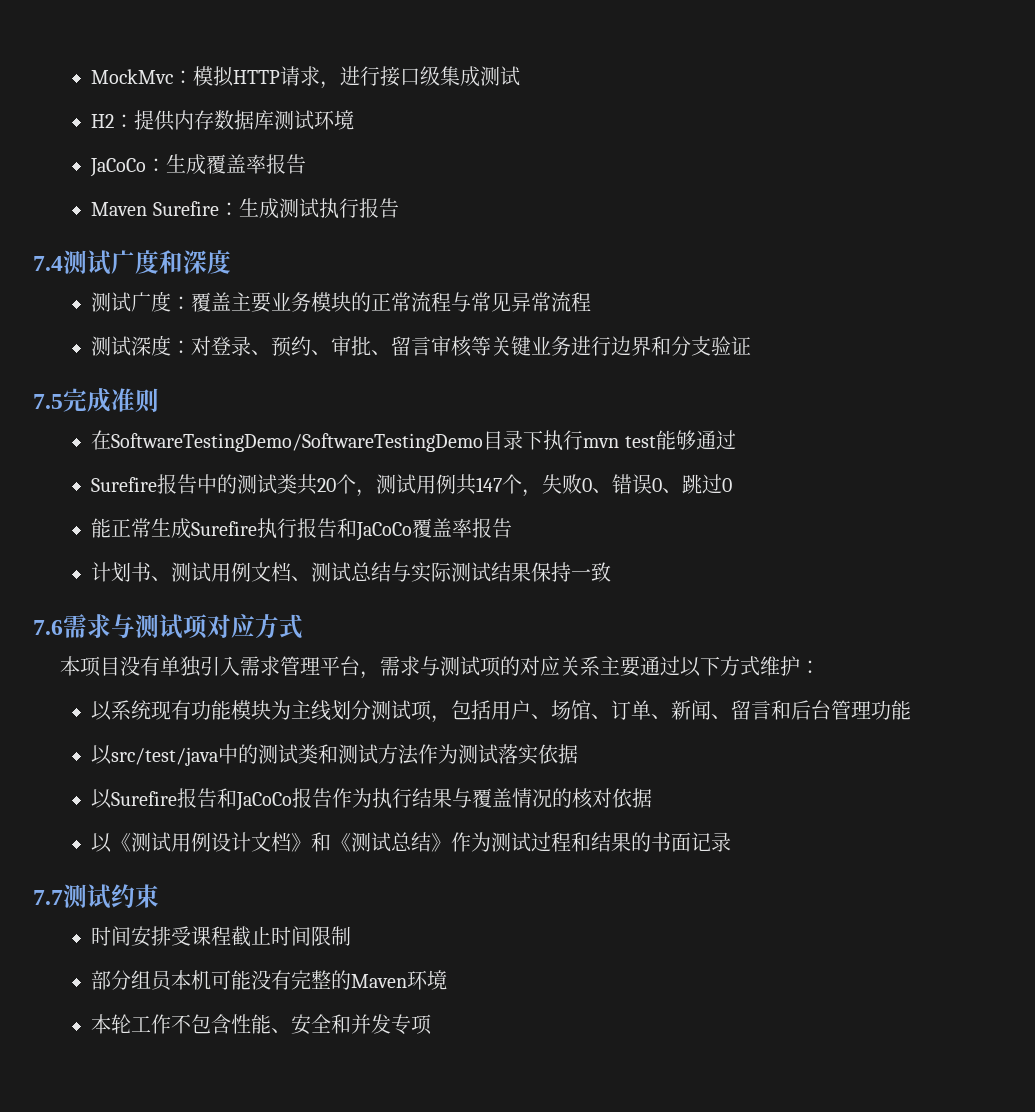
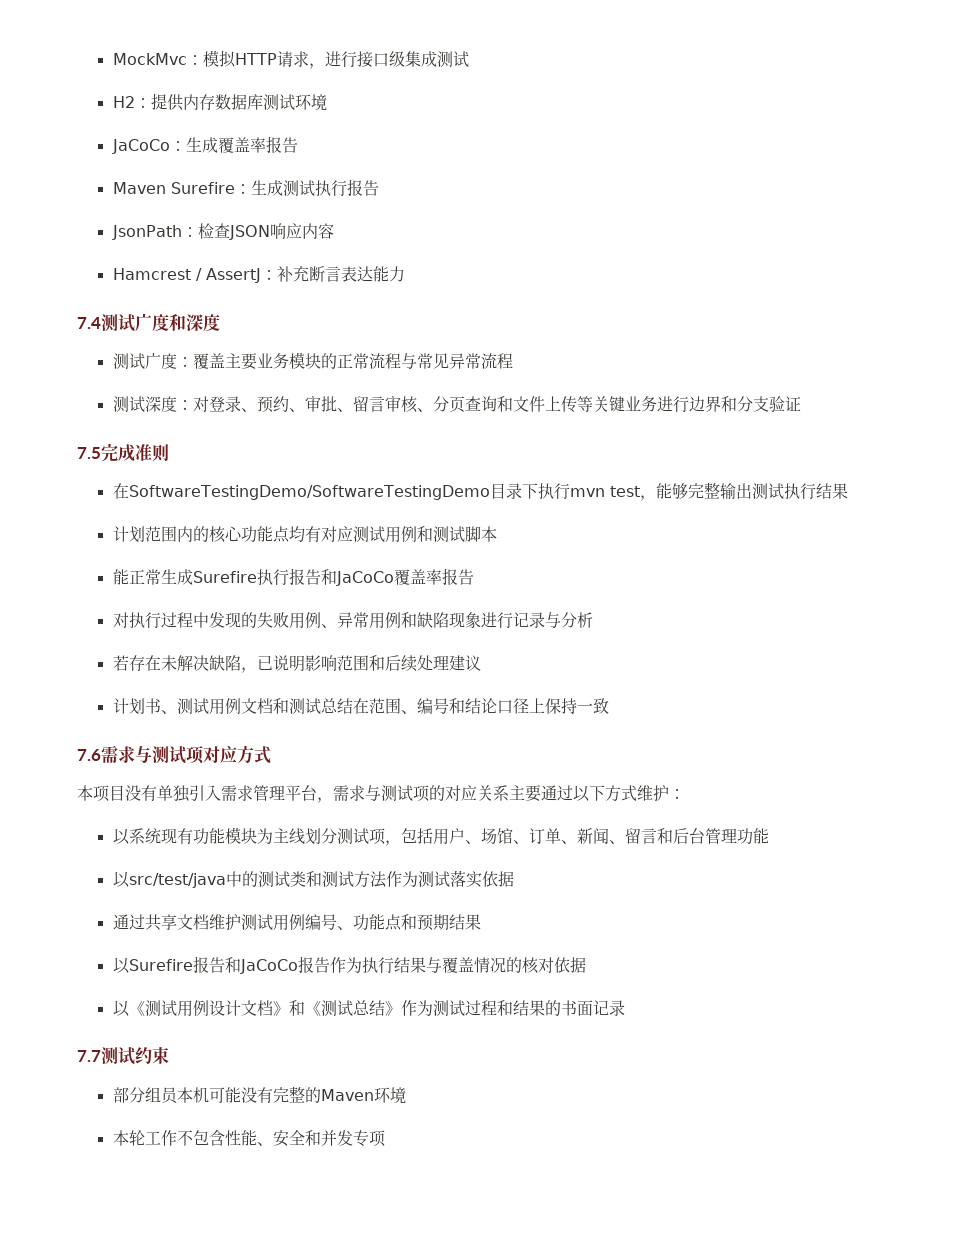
+ JsonPath：检查JSON响应内容
+ Hamcrest / AssertJ：补充断言表达能力
- 测试深度：对登录、预约、审批、留言审核等关键业务进行边界和分支验证
+ 测试深度：对登录、预约、审批、留言审核、分页查询和文件上传等关键业务进行边界和分支验证
- 在SoftwareTestingDemo/SoftwareTestingDemo目录下执行mvn test能够通过
- Surefire报告中的测试类共20个，测试用例共147个，失败0、错误0、跳过0
+ 在SoftwareTestingDemo/SoftwareTestingDemo目录下执行mvn test，能够完整输出测试执行结果
+ 计划范围内的核心功能点均有对应测试用例和测试脚本
+ 对执行过程中发现的失败用例、异常用例和缺陷现象进行记录与分析
+ 若存在未解决缺陷，已说明影响范围和后续处理建议
- 计划书、测试用例文档、测试总结与实际测试结果保持一致
+ 计划书、测试用例文档和测试总结在范围、编号和结论口径上保持一致
+ 通过共享文档维护测试用例编号、功能点和预期结果
- 时间安排受课程截止时间限制

